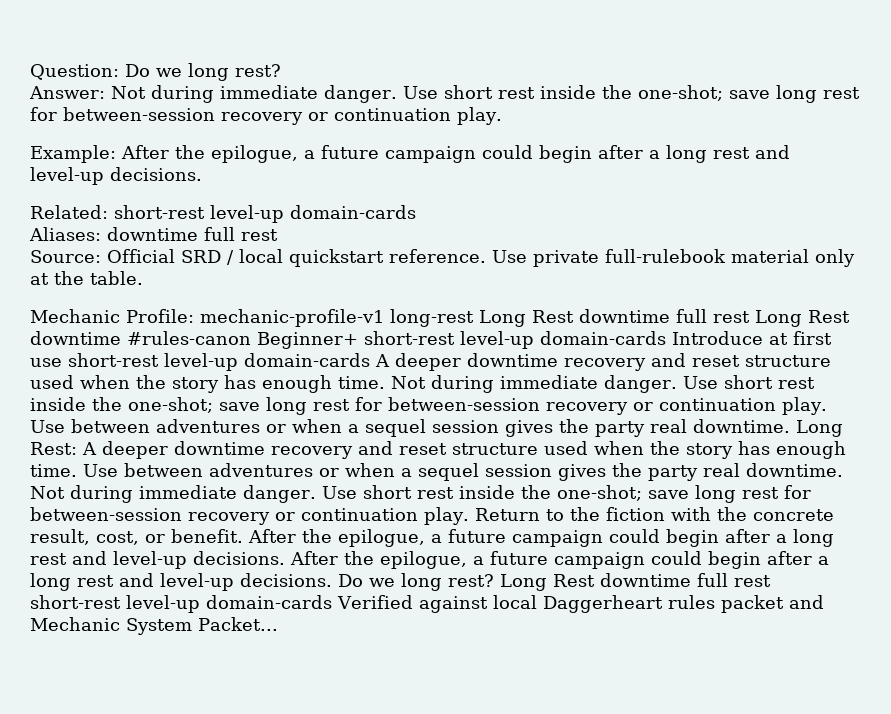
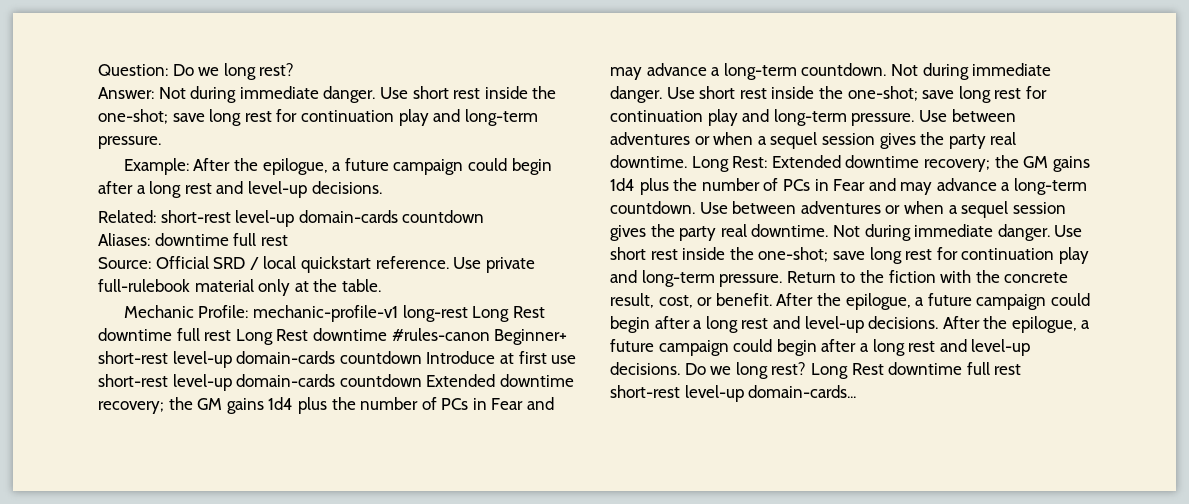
- Answer: Not during immediate danger. Use short rest inside the one-shot; save long rest for between-session recovery or continuation play.
+ Answer: Not during immediate danger. Use short rest inside the one-shot; save long rest for continuation play and long-term pressure.
- Related: short-rest level-up domain-cards
+ Related: short-rest level-up domain-cards countdown
- Mechanic Profile: mechanic-profile-v1 long-rest Long Rest downtime full rest Long Rest downtime #rules-canon Beginner+ short-rest level-up domain-cards Introduce at first use short-rest level-up domain-cards A deeper downtime recovery and reset structure used when the story has enough time. Not during immediate danger. Use short rest inside the one-shot; save long rest for between-session recovery or continuation play.
+ Mechanic Profile: mechanic-profile-v1 long-rest Long Rest downtime full rest Long Rest downtime #rules-canon Beginner+ short-rest level-up domain-cards countdown Introduce at first use short-rest level-up domain-cards countdown Extended downtime recovery; the GM gains 1d4 plus the number of PCs in Fear and may advance a long-term countdown. Not during immediate danger. Use short rest inside the one-shot; save long rest for continuation play and long-term pressure.
- Long Rest: A deeper downtime recovery and reset structure used when the story has enough time.
+ Long Rest: Extended downtime recovery; the GM gains 1d4 plus the number of PCs in Fear and may advance a long-term countdown.
- Use between adventures or when a sequel session gives the party real downtime. Not during immediate danger. Use short rest inside the one-shot; save long rest for between-session recovery or continuation play.
+ Use between adventures or when a sequel session gives the party real downtime. Not during immediate danger. Use short rest inside the one-shot; save long rest for continuation play and long-term pressure.
- Long Rest downtime full rest short-rest level-up domain-cards Verified against local Daggerheart rules packet and Mechanic System Packet...
+ Long Rest downtime full rest short-rest level-up domain-cards...

